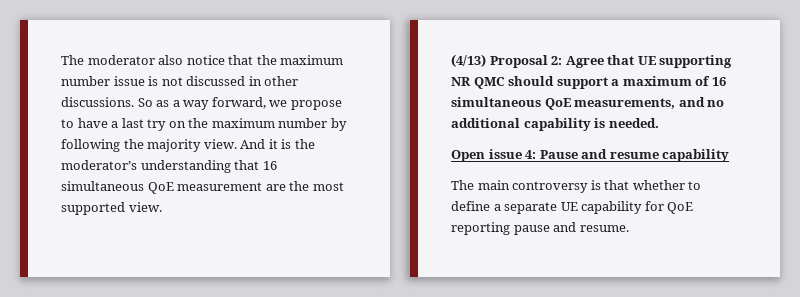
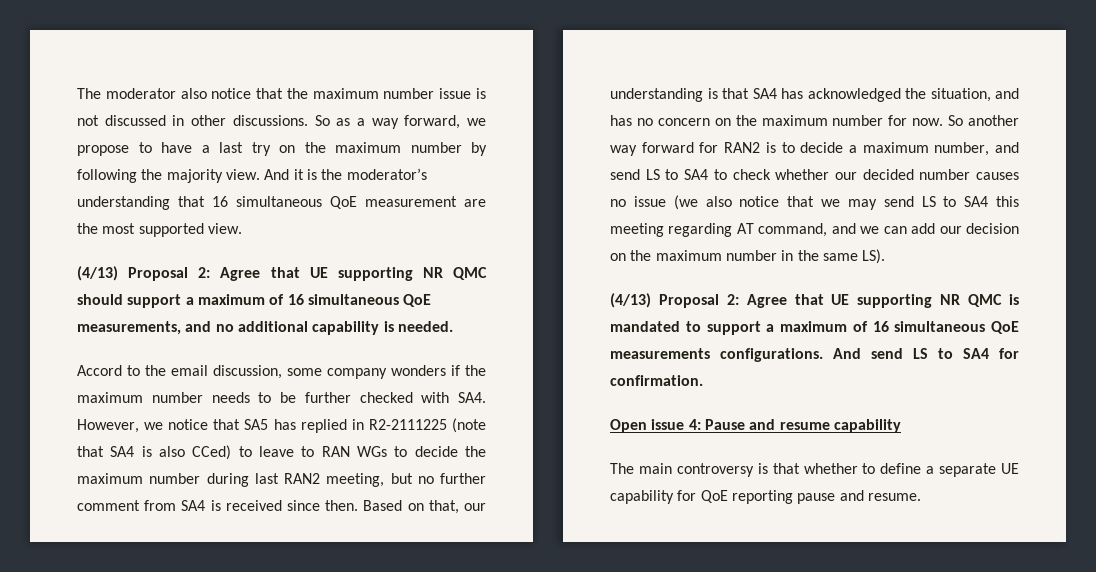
+ Accord to the email discussion, some company wonders if the maximum number needs to be further checked with SA4. However, we notice that SA5 has replied in R2-2111225 (note that SA4 is also CCed) to leave to RAN WGs to decide the maximum number during last RAN2 meeting, but no further comment from SA4 is received since then. Based on that, our understanding is that SA4 has acknowledged the situation, and has no concern on the maximum number for now. So another way forward for RAN2 is to decide a maximum number, and send LS to SA4 to check whether our decided number causes no issue (we also notice that we may send LS to SA4 this meeting regarding AT command, and we can add our decision on the maximum number in the same LS).
+ (4/13) Proposal 2: Agree that UE supporting NR QMC is mandated to support a maximum of 16 simultaneous QoE measurements configurations. And send LS to SA4 for confirmation.

